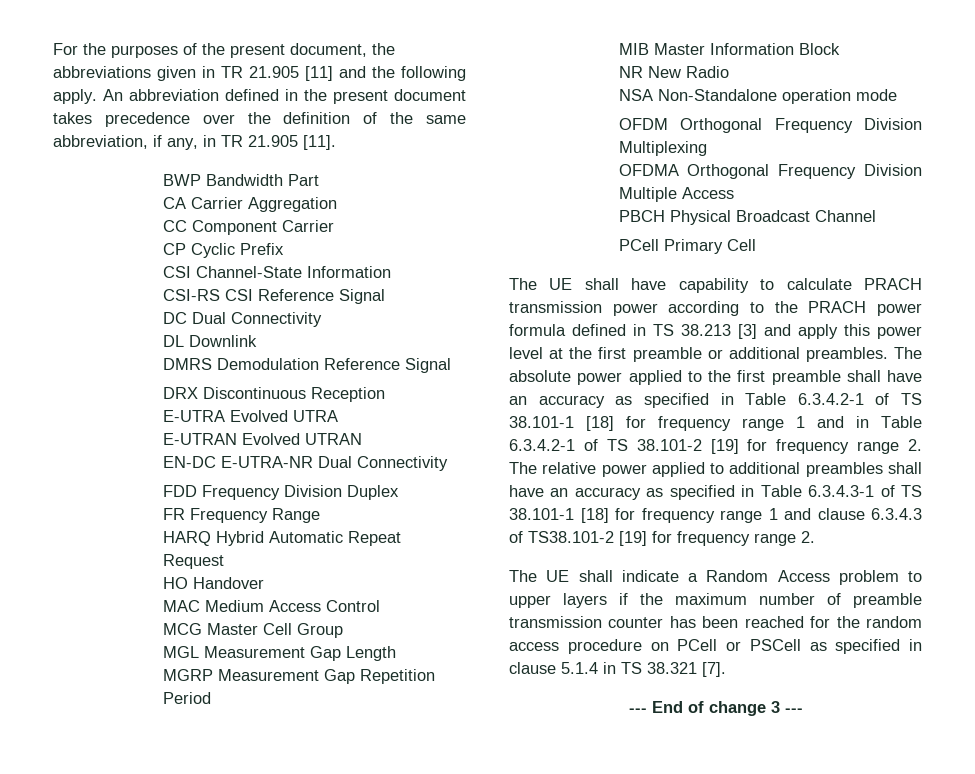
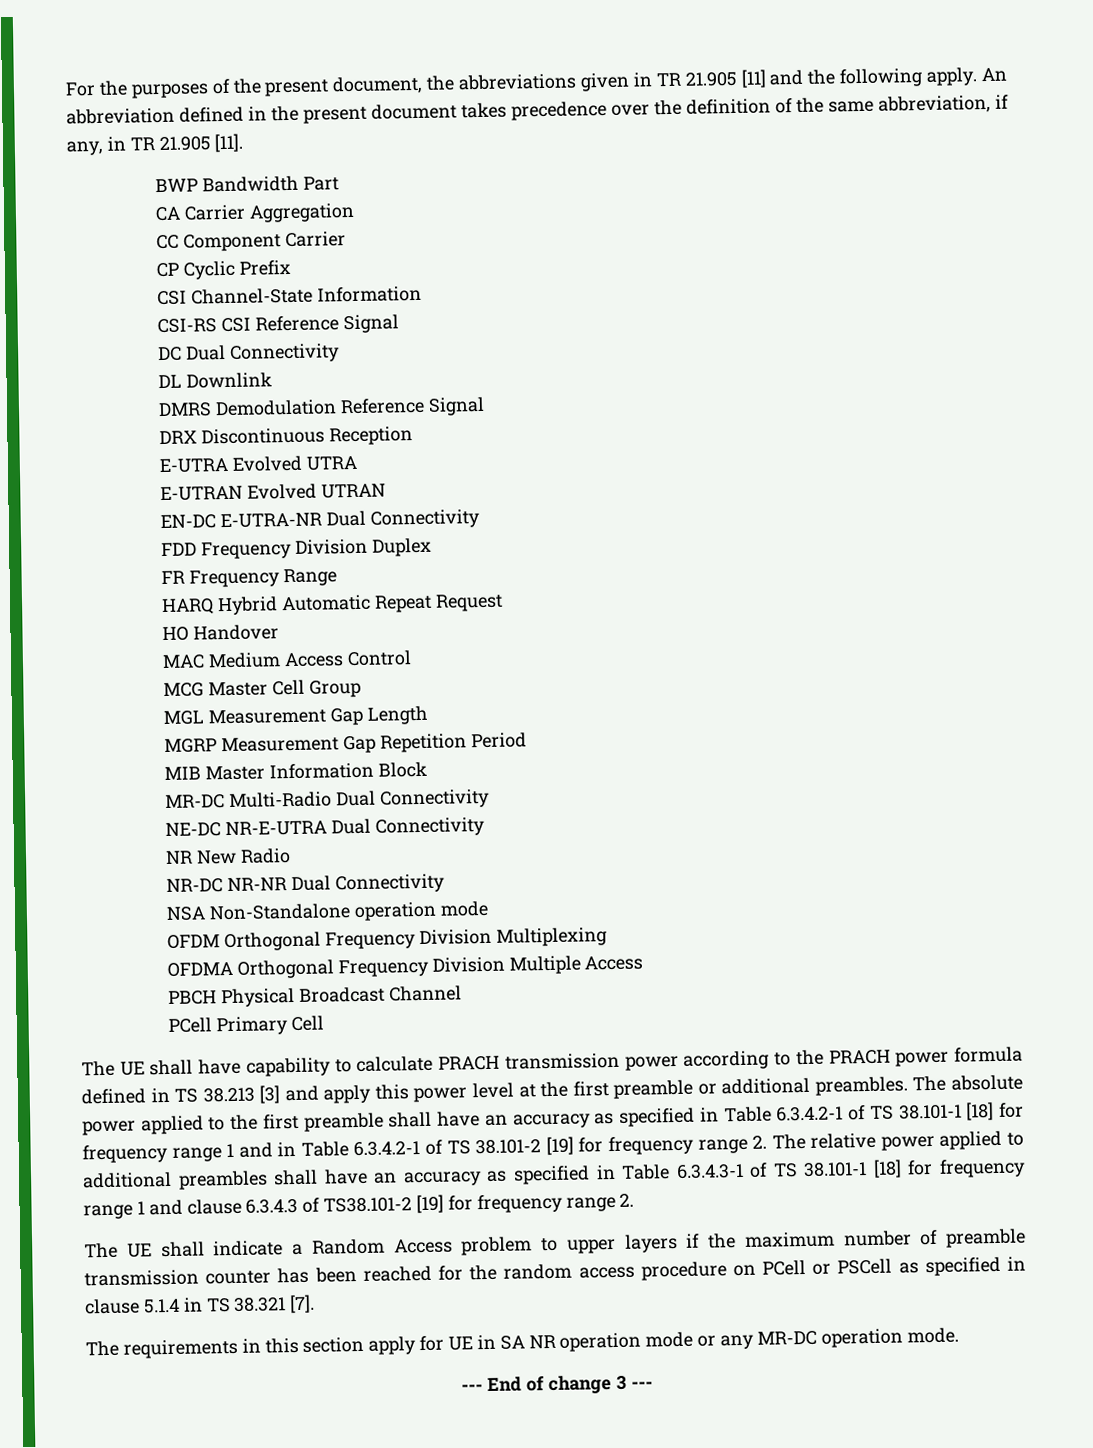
+ MR-DC Multi-Radio Dual Connectivity
+ NE-DC NR-E-UTRA Dual Connectivity
+ NR-DC NR-NR Dual Connectivity
+ The requirements in this section apply for UE in SA NR operation mode or any MR-DC operation mode.

